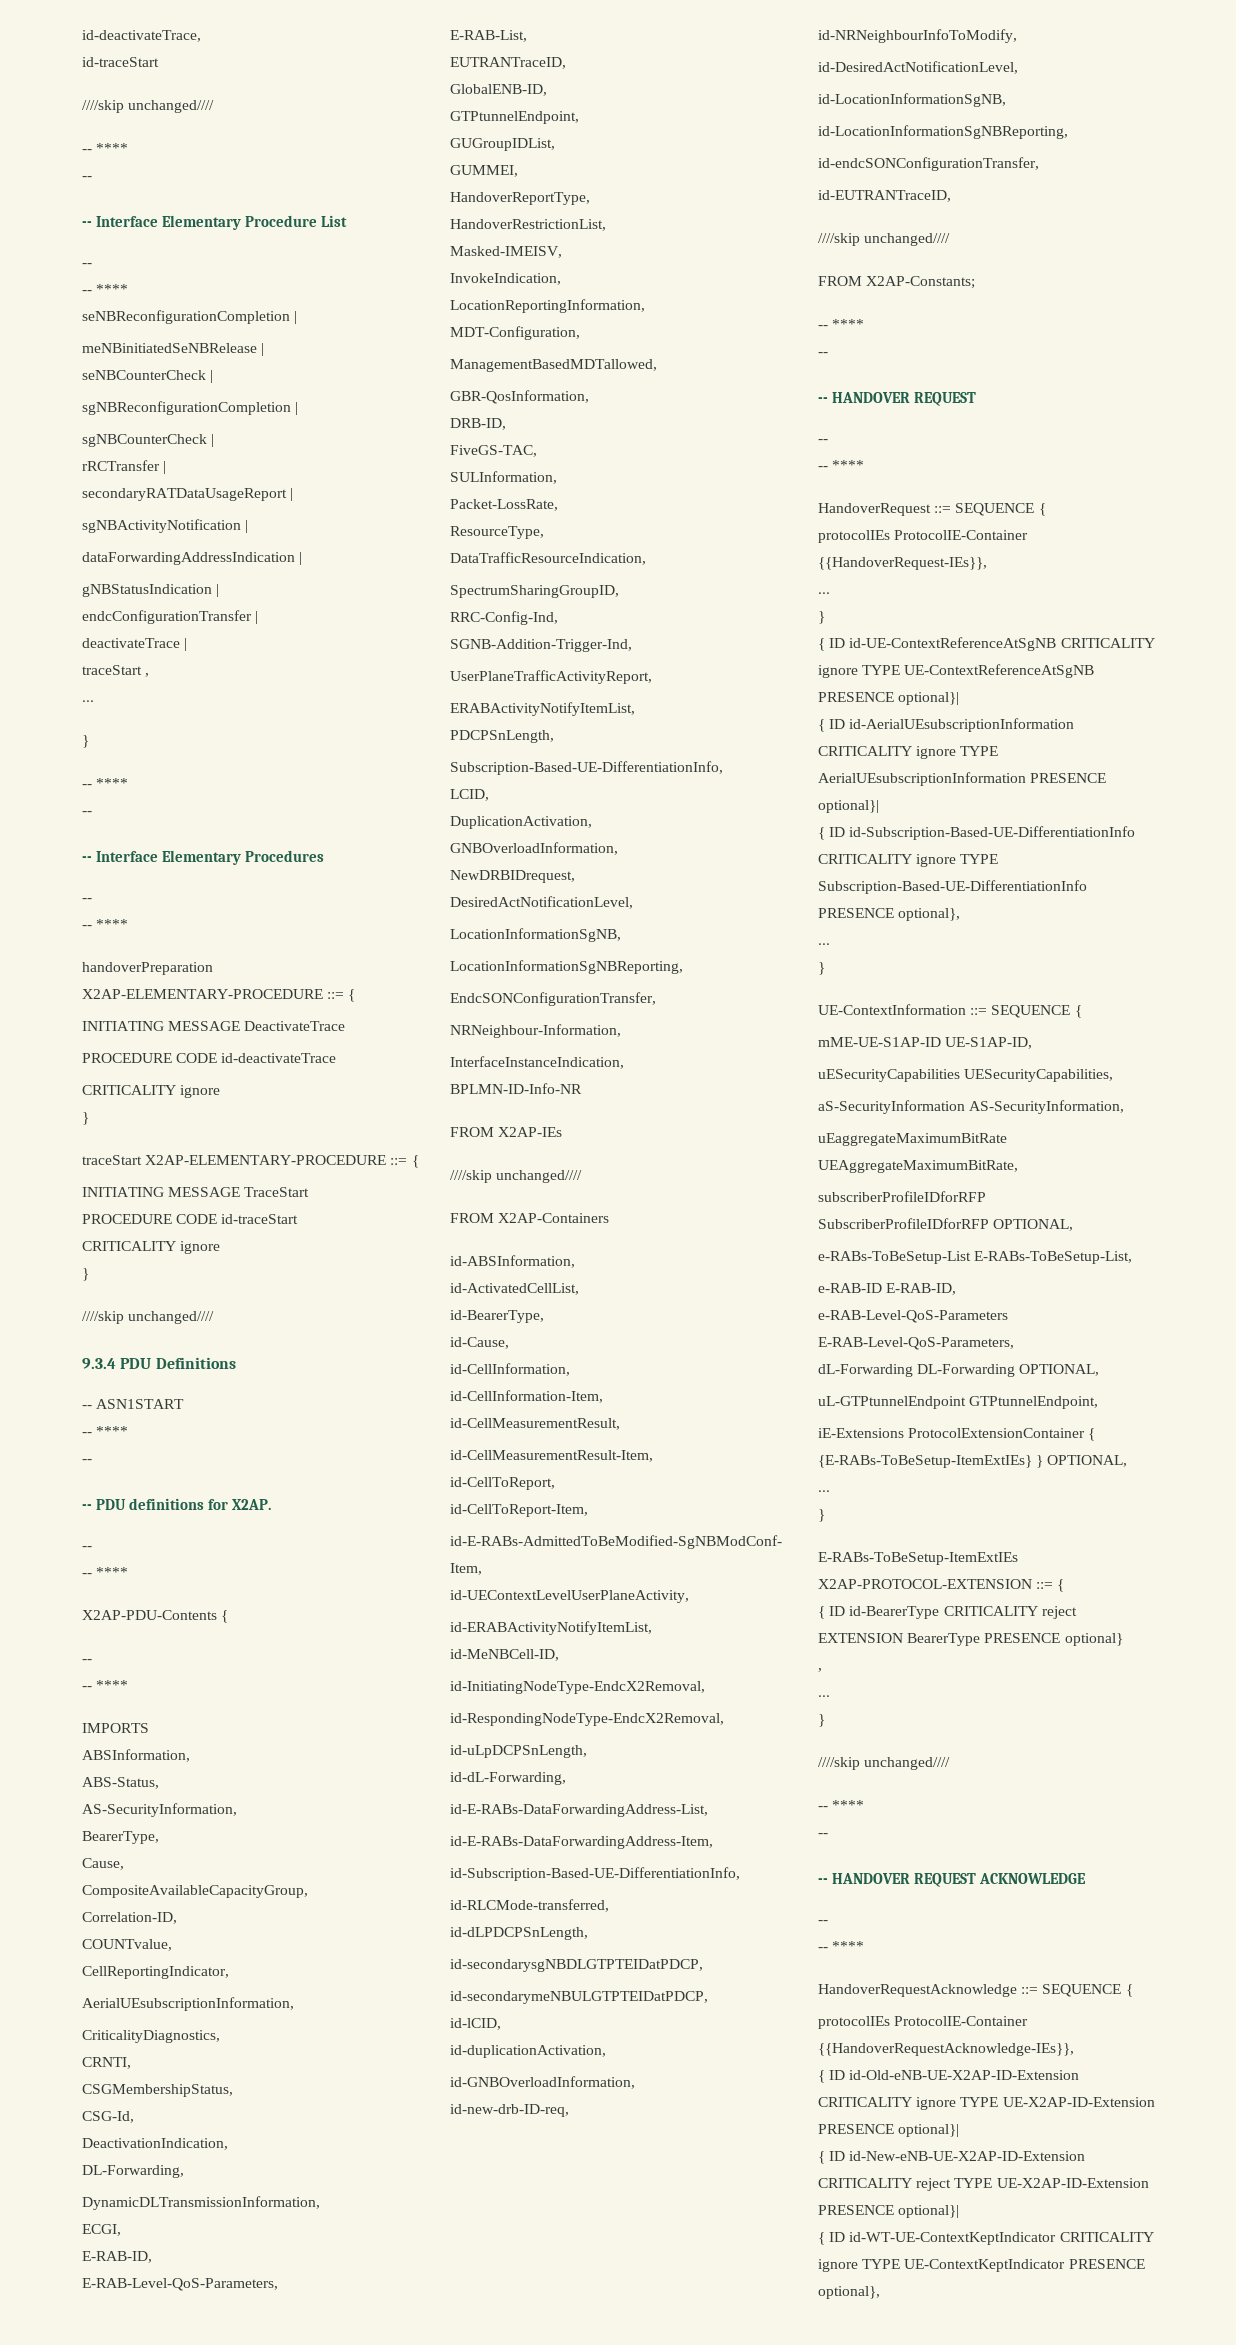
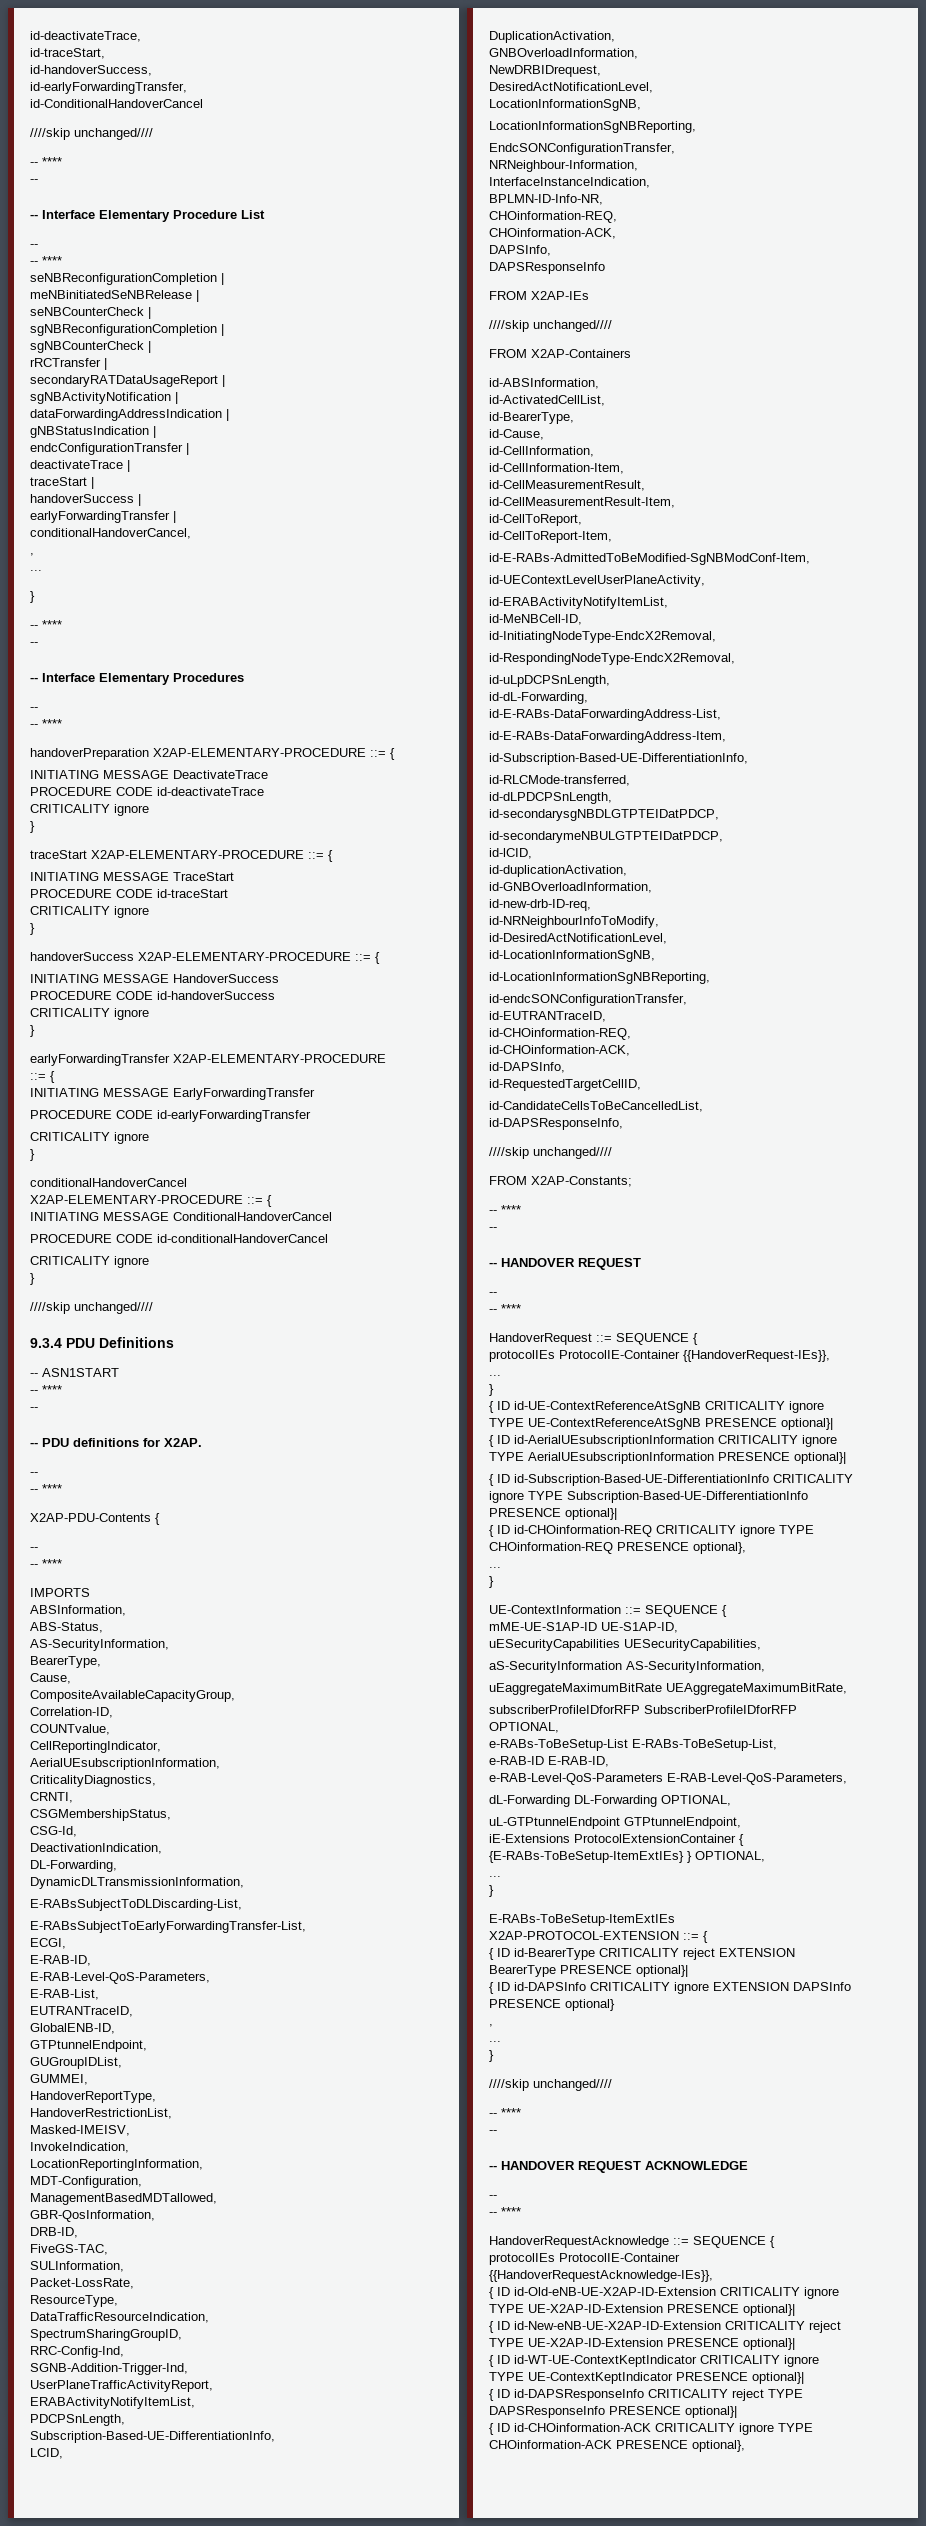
  id-deactivateTrace,
- id-traceStart
+ id-traceStart,
+ id-handoverSuccess,
+ id-earlyForwardingTransfer,
+ id-ConditionalHandoverCancel
- traceStart ,
+ traceStart |
+ handoverSuccess |
+ earlyForwardingTransfer |
+ conditionalHandoverCancel,
+ ,
+ handoverSuccess X2AP-ELEMENTARY-PROCEDURE ::= {
+ INITIATING MESSAGE HandoverSuccess
+ PROCEDURE CODE id-handoverSuccess
+ CRITICALITY ignore
+ }
+ earlyForwardingTransfer X2AP-ELEMENTARY-PROCEDURE ::= {
+ INITIATING MESSAGE EarlyForwardingTransfer
+ PROCEDURE CODE id-earlyForwardingTransfer
+ CRITICALITY ignore
+ }
+ conditionalHandoverCancel X2AP-ELEMENTARY-PROCEDURE ::= {
+ INITIATING MESSAGE ConditionalHandoverCancel
+ PROCEDURE CODE id-conditionalHandoverCancel
+ CRITICALITY ignore
+ }
+ E-RABsSubjectToDLDiscarding-List,
+ E-RABsSubjectToEarlyForwardingTransfer-List,
- BPLMN-ID-Info-NR
+ BPLMN-ID-Info-NR,
+ CHOinformation-REQ,
+ CHOinformation-ACK,
+ DAPSInfo,
+ DAPSResponseInfo
+ id-CHOinformation-REQ,
+ id-CHOinformation-ACK,
+ id-DAPSInfo,
+ id-RequestedTargetCellID,
+ id-CandidateCellsToBeCancelledList,
+ id-DAPSResponseInfo,
- { ID id-Subscription-Based-UE-DifferentiationInfo CRITICALITY ignore TYPE Subscription-Based-UE-DifferentiationInfo PRESENCE optional},
+ { ID id-Subscription-Based-UE-DifferentiationInfo CRITICALITY ignore TYPE Subscription-Based-UE-DifferentiationInfo PRESENCE optional}|
+ { ID id-CHOinformation-REQ CRITICALITY ignore TYPE CHOinformation-REQ PRESENCE optional},
- { ID id-BearerType CRITICALITY reject EXTENSION BearerType PRESENCE optional}
+ { ID id-BearerType CRITICALITY reject EXTENSION BearerType PRESENCE optional}|
+ { ID id-DAPSInfo CRITICALITY ignore EXTENSION DAPSInfo PRESENCE optional}
- { ID id-WT-UE-ContextKeptIndicator CRITICALITY ignore TYPE UE-ContextKeptIndicator PRESENCE optional},
+ { ID id-WT-UE-ContextKeptIndicator CRITICALITY ignore TYPE UE-ContextKeptIndicator PRESENCE optional}|
+ { ID id-DAPSResponseInfo CRITICALITY reject TYPE DAPSResponseInfo PRESENCE optional}|
+ { ID id-CHOinformation-ACK CRITICALITY ignore TYPE CHOinformation-ACK PRESENCE optional},

